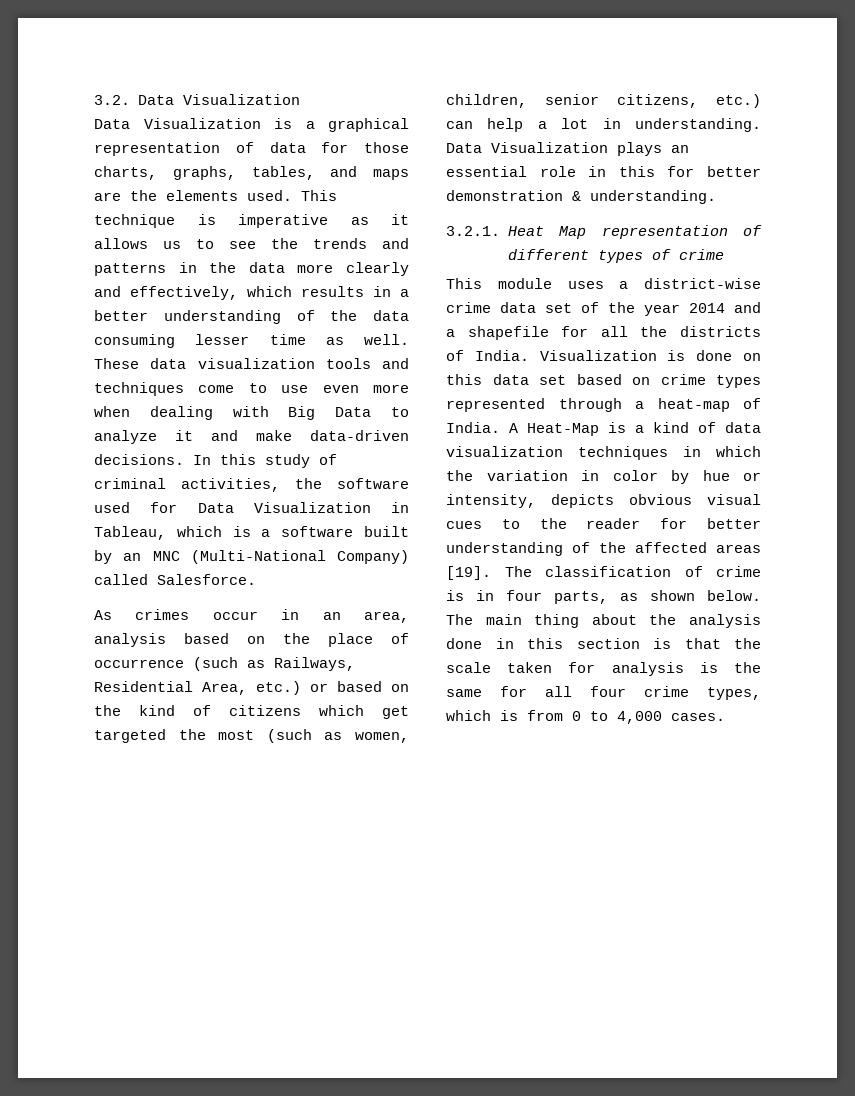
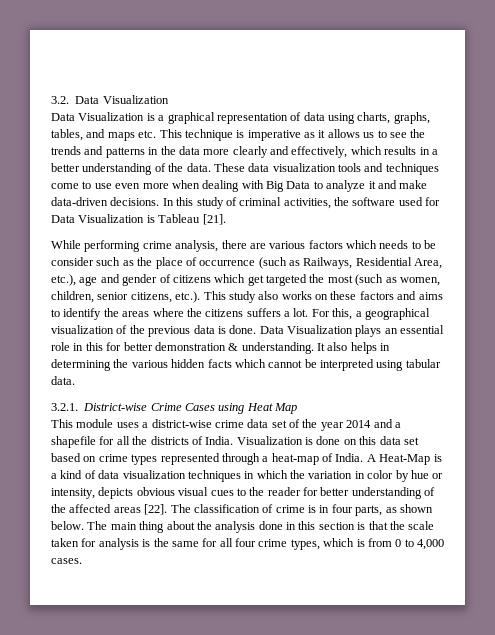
- Data Visualization is a graphical representation of data for those charts, graphs, tables, and maps are the elements used. This technique is imperative as it allows us to see the trends and patterns in the data more clearly and effectively, which results in a better understanding of the data consuming lesser time as well.
+ Data Visualization is a graphical representation of data using charts, graphs, tables, and maps etc. This technique is imperative as it allows us to see the trends and patterns in the data more clearly and effectively, which results in a better understanding of the data.
- In this study of criminal activities, the software used for Data Visualization in Tableau, which is a software built by an MNC (Multi-National Company) called Salesforce.
- As crimes occur in an area, analysis based on the place of occurrence (such as Railways, Residential Area, etc.) or based on the kind of citizens which get targeted the most (such as women, children, senior citizens, etc.) can help a lot in understanding.
+ In this study of criminal activities, the software used for Data Visualization is Tableau [21].
+ While performing crime analysis, there are various factors which needs to be consider such as the place of occurrence (such as Railways, Residential Area, etc.), age and gender of citizens which get targeted the most (such as women, children, senior citizens, etc.). This study also works on these factors and aims to identify the areas where the citizens suffers a lot. For this, a geographical visualization of the previous data is done.
- Data Visualization plays an essential role in this for better demonstration & understanding.
- 3.2.1. Heat Map representation of different types of crime
+ Data Visualization plays an essential role in this for better demonstration & understanding. It also helps in determining the various hidden facts which cannot be interpreted using tabular data.
+ 3.2.1. District-wise Crime Cases using Heat Map
- A Heat-Map is a kind of data visualization techniques in which the variation in color by hue or intensity, depicts obvious visual cues to the reader for better understanding of the affected areas [19].
+ A Heat-Map is a kind of data visualization techniques in which the variation in color by hue or intensity, depicts obvious visual cues to the reader for better understanding of the affected areas [22].

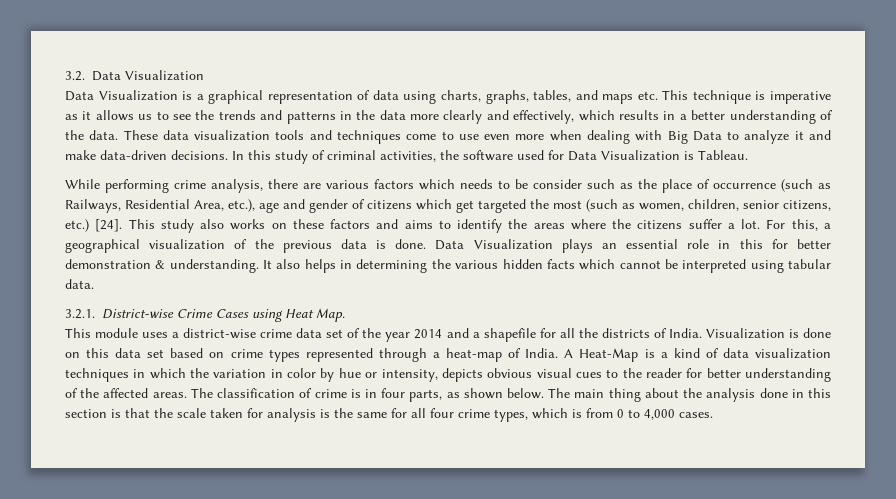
- In this study of criminal activities, the software used for Data Visualization is Tableau [21].
+ In this study of criminal activities, the software used for Data Visualization is Tableau.
- While performing crime analysis, there are various factors which needs to be consider such as the place of occurrence (such as Railways, Residential Area, etc.), age and gender of citizens which get targeted the most (such as women, children, senior citizens, etc.). This study also works on these factors and aims to identify the areas where the citizens suffers a lot.
+ While performing crime analysis, there are various factors which needs to be consider such as the place of occurrence (such as Railways, Residential Area, etc.), age and gender of citizens which get targeted the most (such as women, children, senior citizens, etc.) [24]. This study also works on these factors and aims to identify the areas where the citizens suffer a lot.
- 3.2.1. District-wise Crime Cases using Heat Map
+ 3.2.1. District-wise Crime Cases using Heat Map.
- A Heat-Map is a kind of data visualization techniques in which the variation in color by hue or intensity, depicts obvious visual cues to the reader for better understanding of the affected areas [22].
+ A Heat-Map is a kind of data visualization techniques in which the variation in color by hue or intensity, depicts obvious visual cues to the reader for better understanding of the affected areas.

